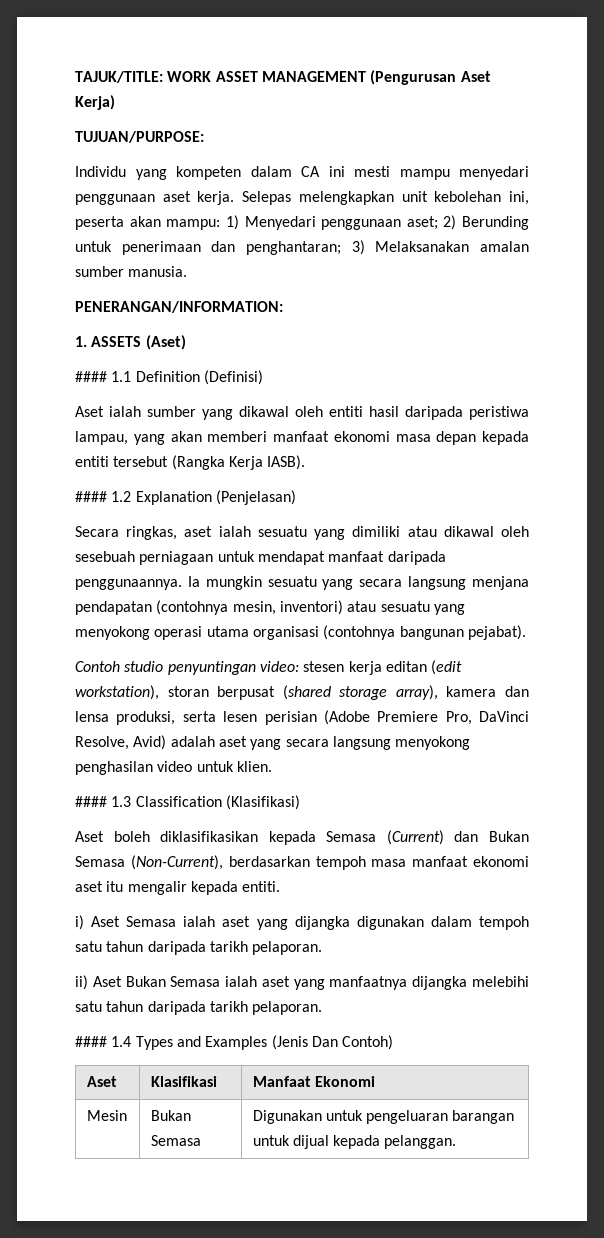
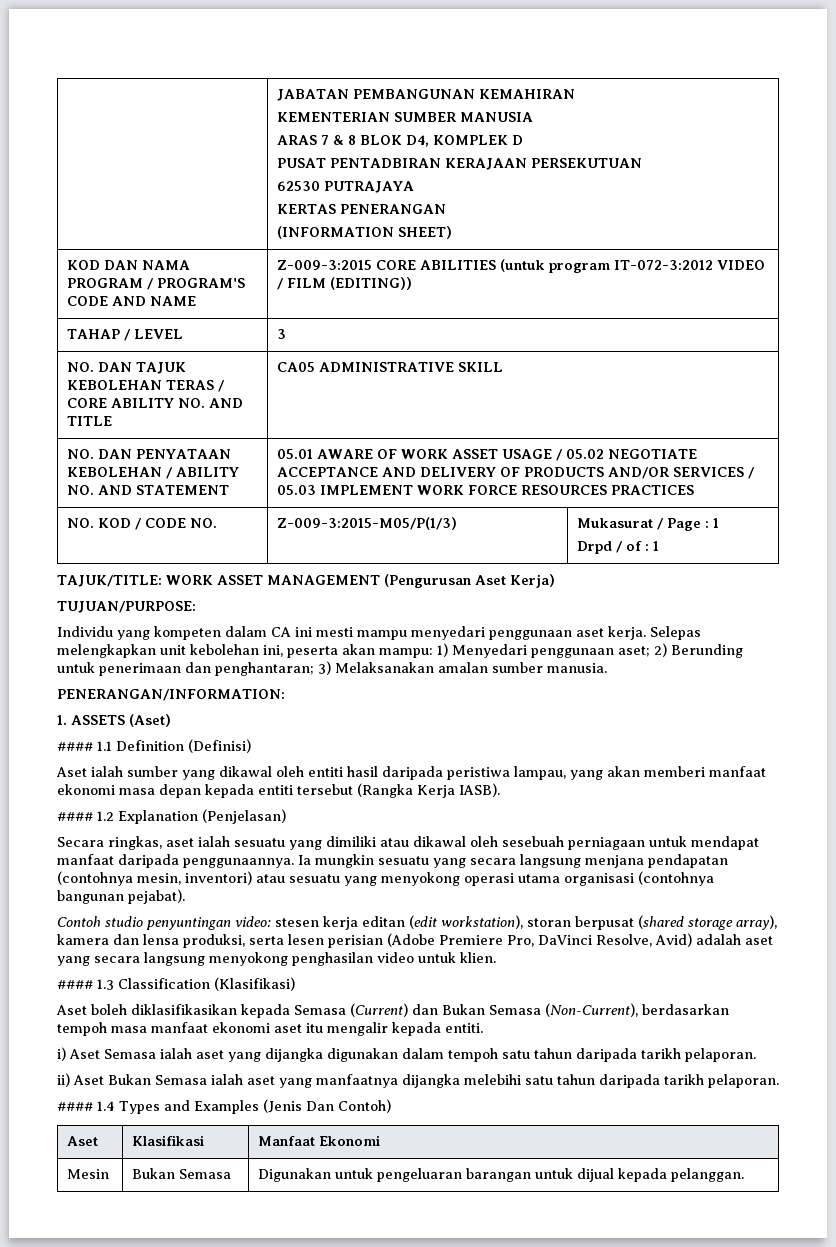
+ | JABATAN PEMBANGUNAN KEMAHIRAN
+ KEMENTERIAN SUMBER MANUSIA
+ ARAS 7 & 8 BLOK D4, KOMPLEK D
+ PUSAT PENTADBIRAN KERAJAAN PERSEKUTUAN
+ 62530 PUTRAJAYA
+ KERTAS PENERANGAN
+ (INFORMATION SHEET)
+ KOD DAN NAMA PROGRAM / PROGRAM'S CODE AND NAME | Z-009-3:2015 CORE ABILITIES (untuk program IT-072-3:2012 VIDEO / FILM (EDITING))
+ TAHAP / LEVEL | 3
+ NO. DAN TAJUK KEBOLEHAN TERAS / CORE ABILITY NO. AND TITLE | CA05 ADMINISTRATIVE SKILL
+ NO. DAN PENYATAAN KEBOLEHAN / ABILITY NO. AND STATEMENT | 05.01 AWARE OF WORK ASSET USAGE / 05.02 NEGOTIATE ACCEPTANCE AND DELIVERY OF PRODUCTS AND/OR SERVICES / 05.03 IMPLEMENT WORK FORCE RESOURCES PRACTICES
+ NO. KOD / CODE NO. | Z-009-3:2015-M05/P(1/3) | Mukasurat / Page : 1
+ Drpd / of : 1

